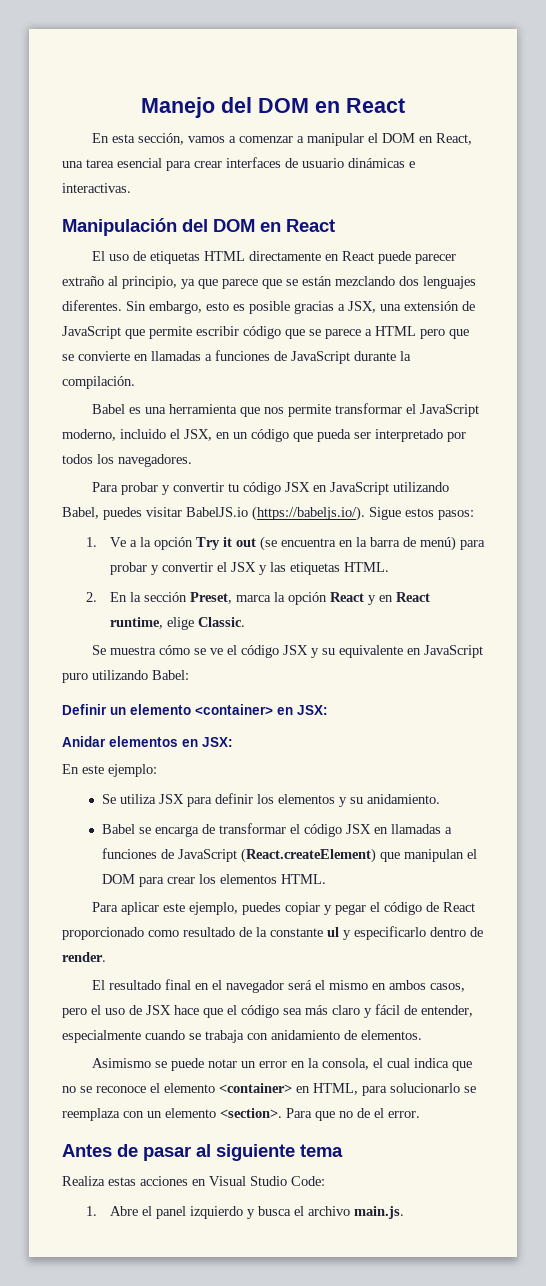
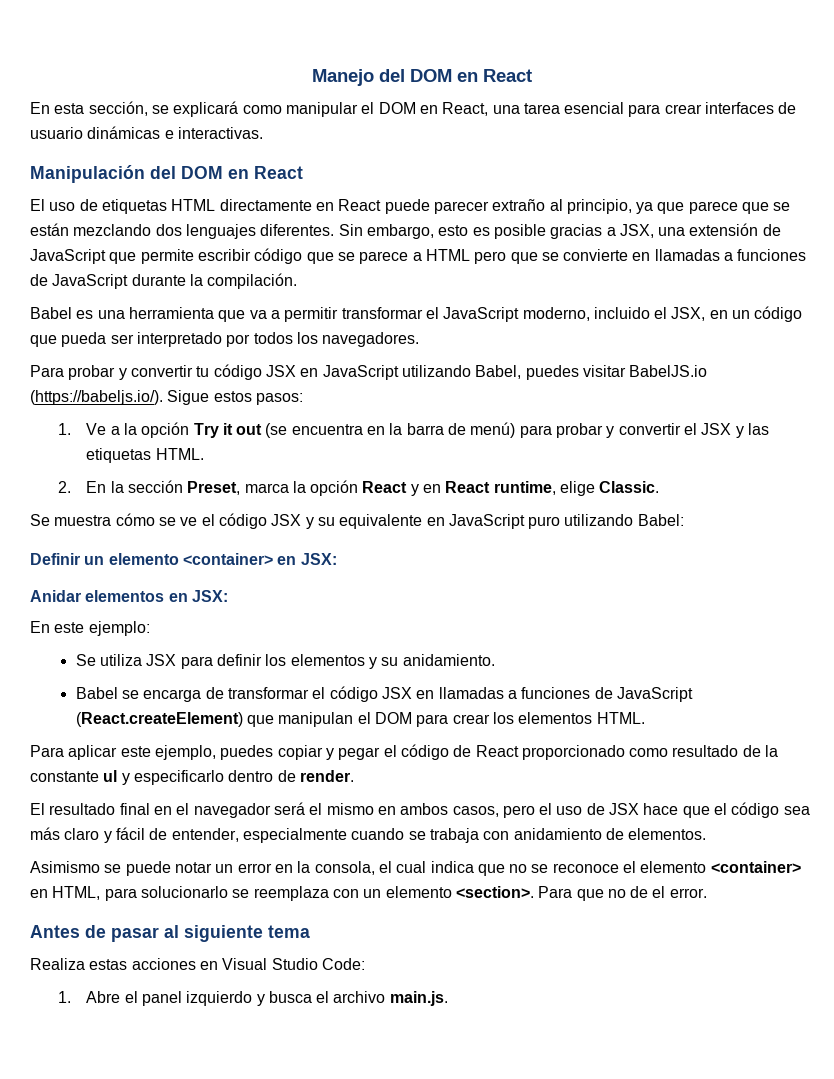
- En esta sección, vamos a comenzar a manipular el DOM en React, una tarea esencial para crear interfaces de usuario dinámicas e interactivas.
+ En esta sección, se explicará como manipular el DOM en React, una tarea esencial para crear interfaces de usuario dinámicas e interactivas.
- Babel es una herramienta que nos permite transformar el JavaScript moderno, incluido el JSX, en un código que pueda ser interpretado por todos los navegadores.
+ Babel es una herramienta que va a permitir transformar el JavaScript moderno, incluido el JSX, en un código que pueda ser interpretado por todos los navegadores.

